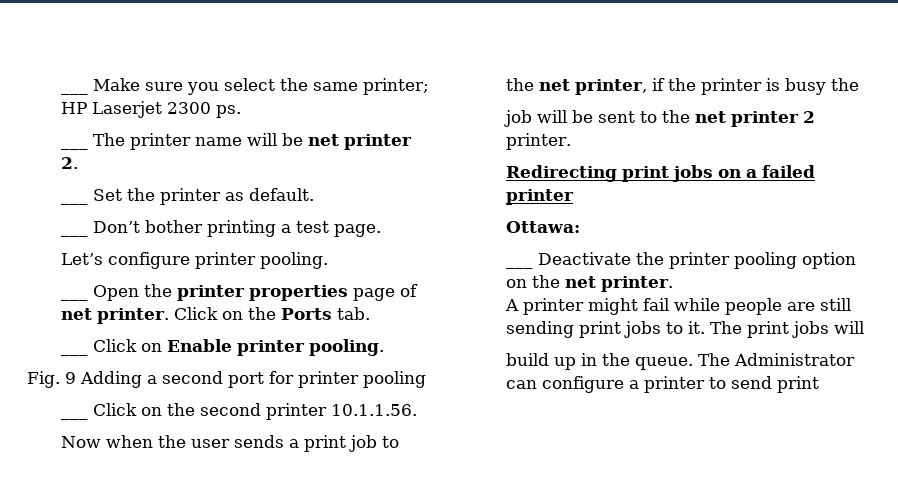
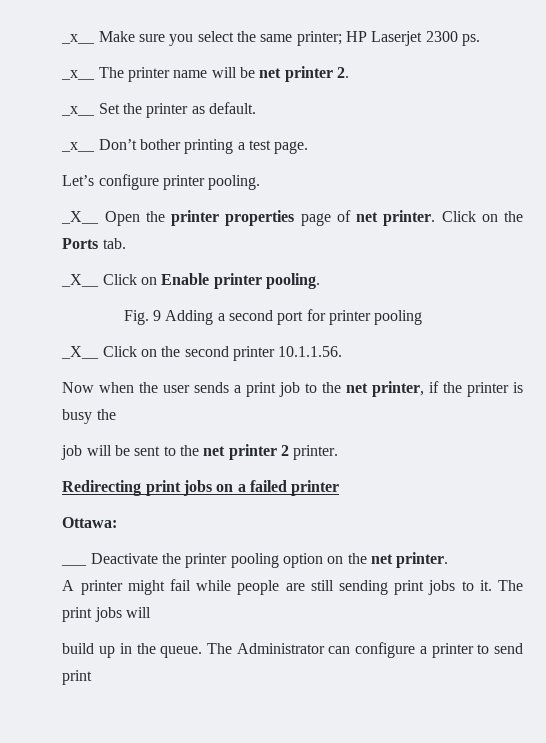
- ___ Make sure you select the same printer; HP Laserjet 2300 ps.
+ _x__ Make sure you select the same printer; HP Laserjet 2300 ps.
- ___ The printer name will be net printer 2.
+ _x__ The printer name will be net printer 2.
- ___ Set the printer as default.
+ _x__ Set the printer as default.
- ___ Don’t bother printing a test page.
+ _x__ Don’t bother printing a test page.
- ___ Open the printer properties page of net printer.
+ _X__ Open the printer properties page of net printer.
- ___ Click on Enable printer pooling.
+ _X__ Click on Enable printer pooling.
- ___ Click on the second printer 10.1.1.56.
+ _X__ Click on the second printer 10.1.1.56.

